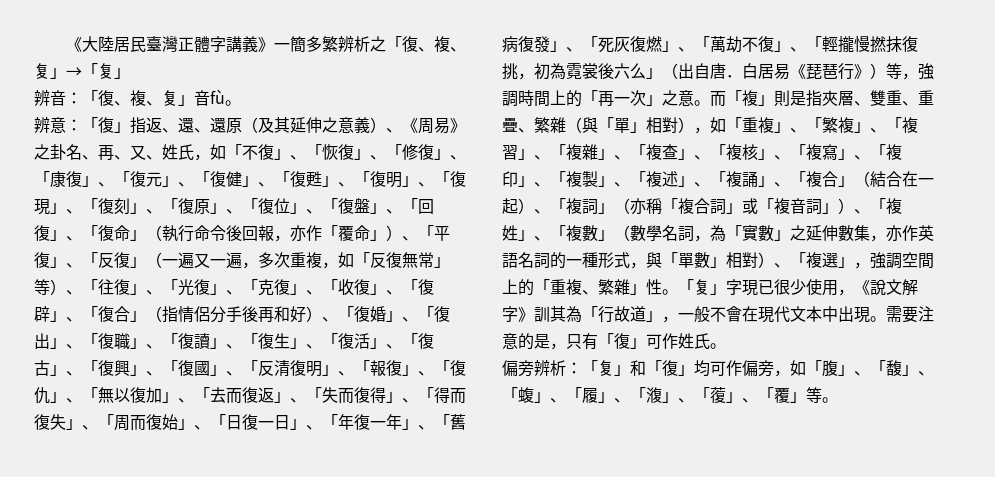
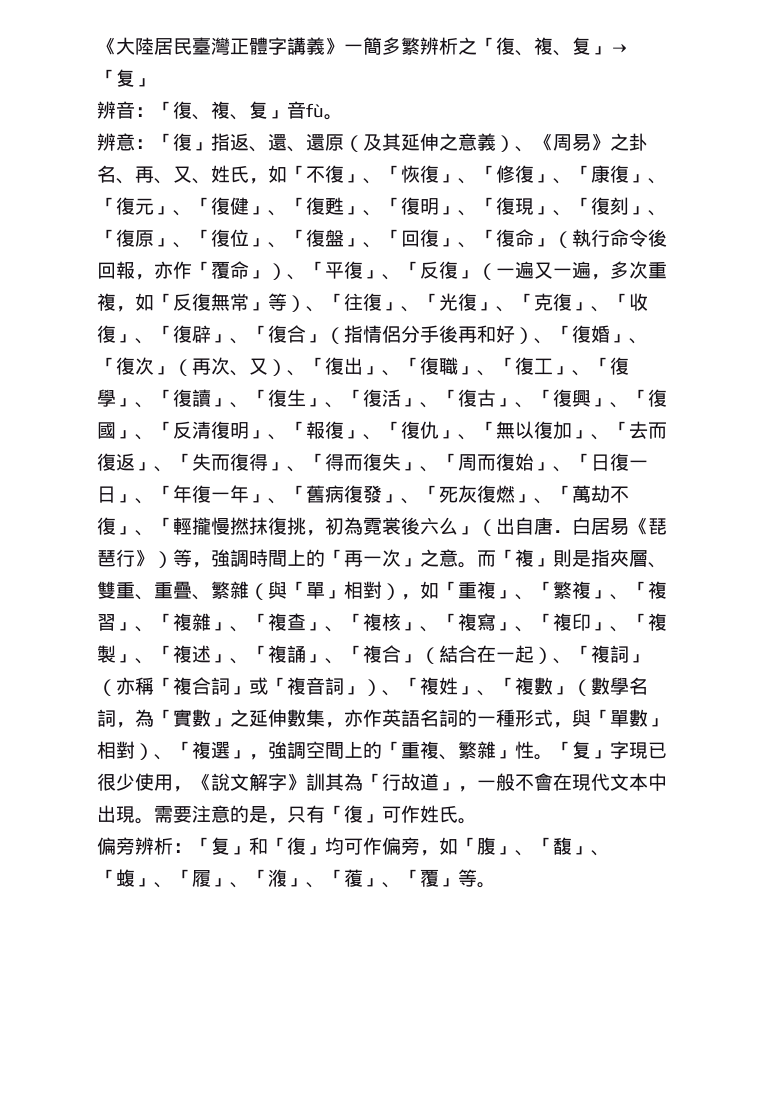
- 「復」指返、還、還原（及其延伸之意義）、《周易》之卦名、再、又、姓氏，如「不復」、「恢復」、「修復」、「康復」、「復元」、「復健」、「復甦」、「復明」、「復現」、「復刻」、「復原」、「復位」、「復盤」、「回復」、「復命」（執行命令後回報，亦作「覆命」）、「平復」、「反復」（一遍又一遍，多次重複，如「反復無常」等）、「往復」、「光復」、「克復」、「收復」、「復辟」、「復合」（指情侶分手後再和好）、「復婚」、「復出」、「復職」、「復讀」、「復生」、「復活」、「復古」、「復興」、「復國」、「反清復明」、「報復」、「復仇」、「無以復加」、「去而復返」、「失而復得」、「得而復失」、「周而復始」、「日復一日」、「年復一年」、「舊病復發」、「死灰復燃」、「萬劫不復」、「輕攏慢撚抹復挑，初為霓裳後六么」（出自唐．白居易《琵琶行》）等，強調時間上的「再一次」之意。
+ 「復」指返、還、還原（及其延伸之意義）、《周易》之卦名、再、又、姓氏，如「不復」、「恢復」、「修復」、「康復」、「復元」、「復健」、「復甦」、「復明」、「復現」、「復刻」、「復原」、「復位」、「復盤」、「回復」、「復命」（執行命令後回報，亦作「覆命」）、「平復」、「反復」（一遍又一遍，多次重複，如「反復無常」等）、「往復」、「光復」、「克復」、「收復」、「復辟」、「復合」（指情侶分手後再和好）、「復婚」、「復次」（再次、又）、「復出」、「復職」、「復工」、「復學」、「復讀」、「復生」、「復活」、「復古」、「復興」、「復國」、「反清復明」、「報復」、「復仇」、「無以復加」、「去而復返」、「失而復得」、「得而復失」、「周而復始」、「日復一日」、「年復一年」、「舊病復發」、「死灰復燃」、「萬劫不復」、「輕攏慢撚抹復挑，初為霓裳後六么」（出自唐．白居易《琵琶行》）等，強調時間上的「再一次」之意。

